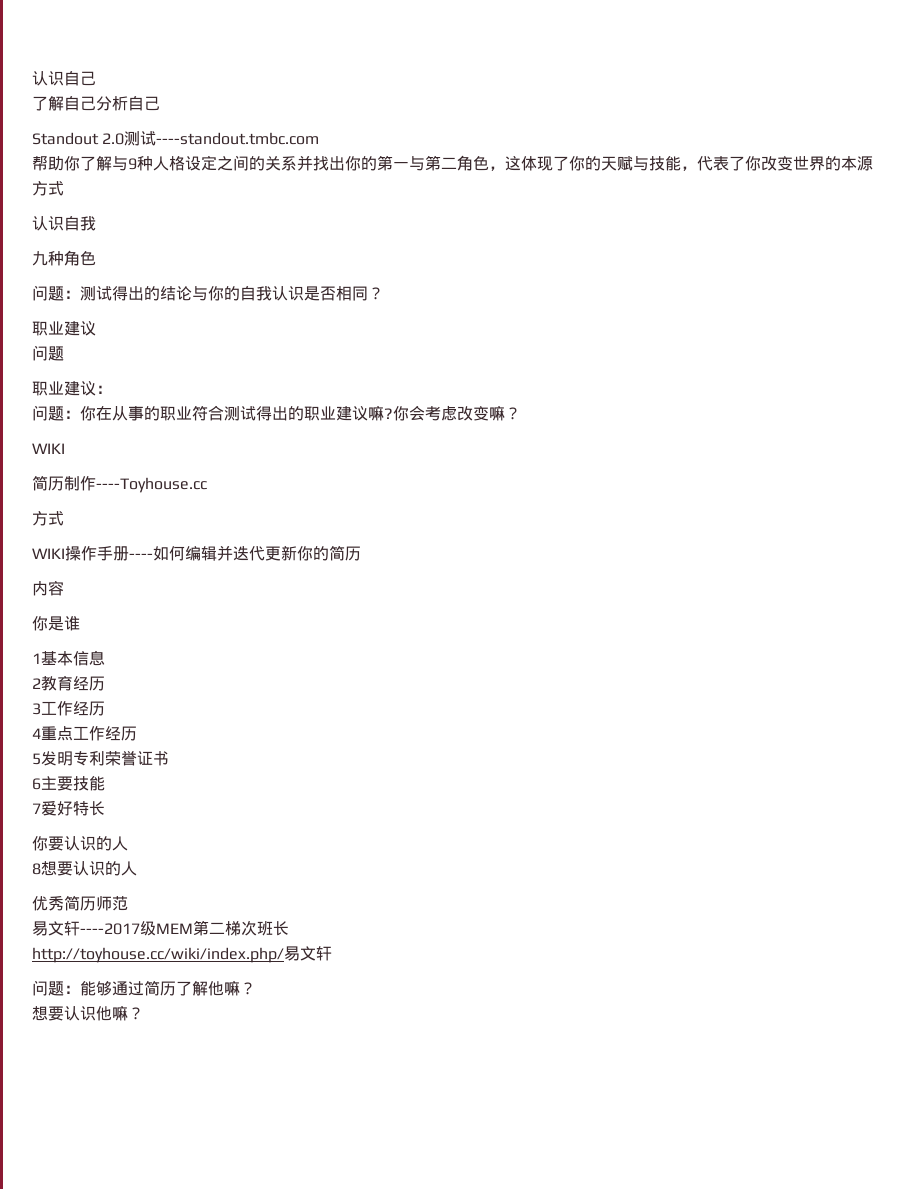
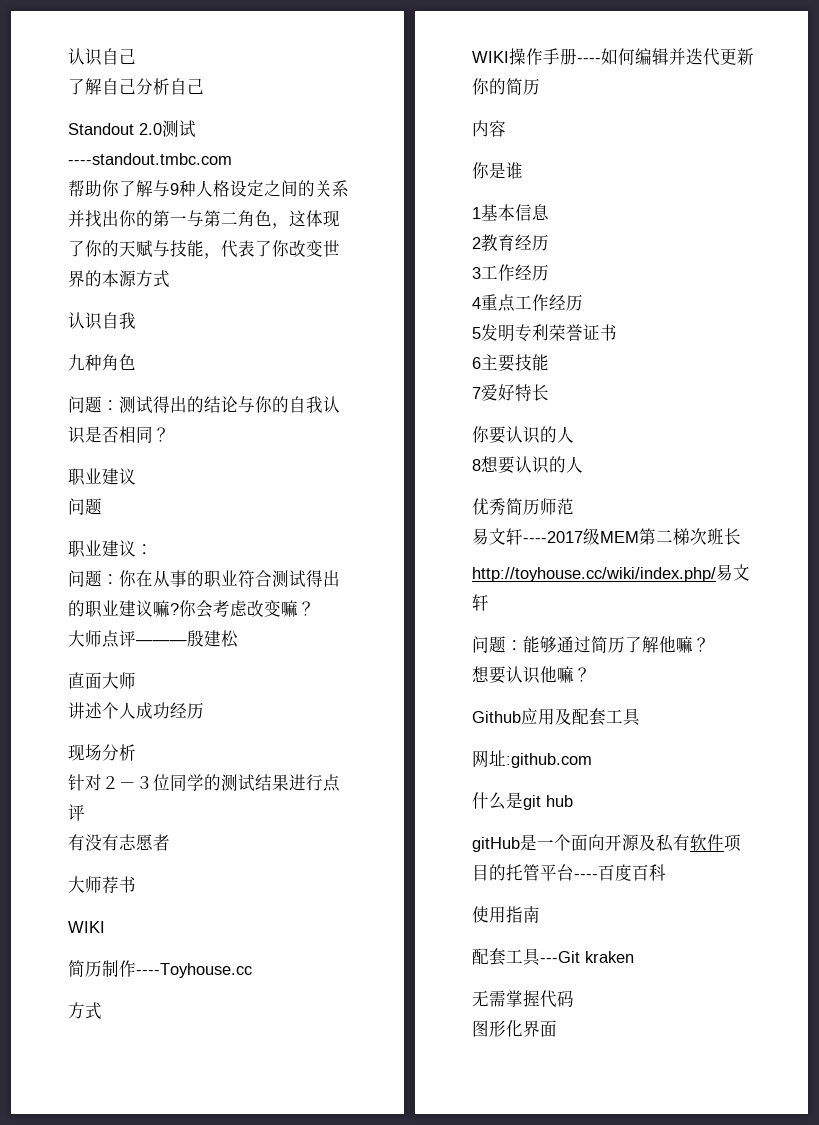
+ 大师点评―――殷建松
+ 直面大师
+ 讲述个人成功经历
+ 现场分析
+ 针对２－３位同学的测试结果进行点评
+ 有没有志愿者
+ 大师荐书
+ Github应用及配套工具
+ 网址:github.com
+ 什么是git hub
+ gitHub是一个面向开源及私有软件项目的托管平台----百度百科
+ 使用指南
+ 配套工具---Git kraken
+ 无需掌握代码
+ 图形化界面

